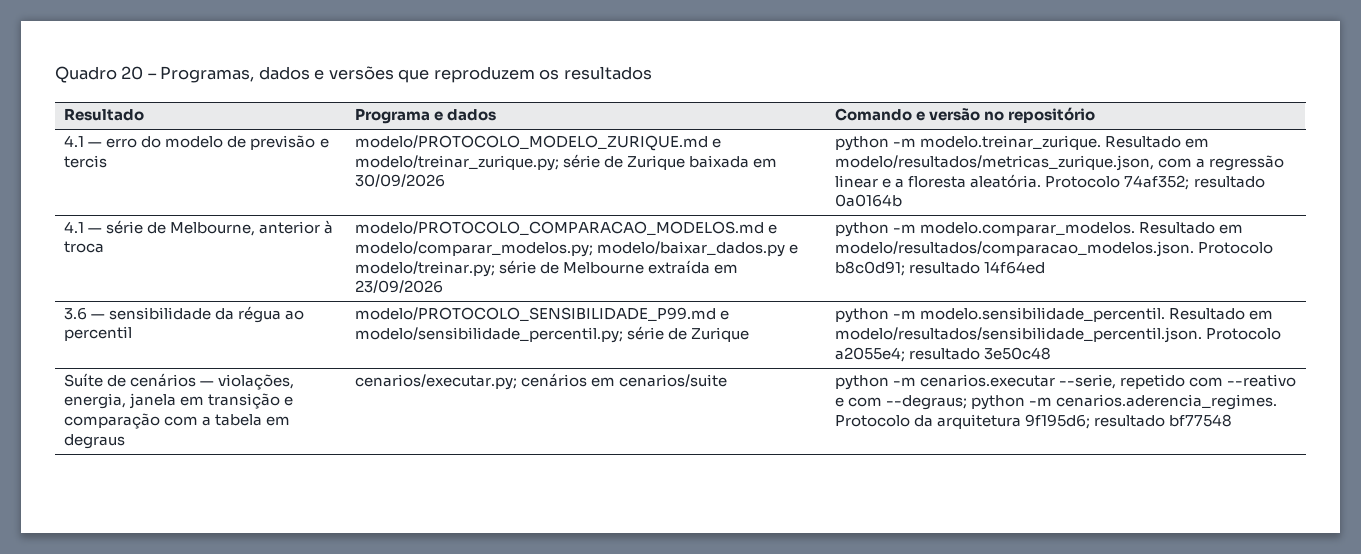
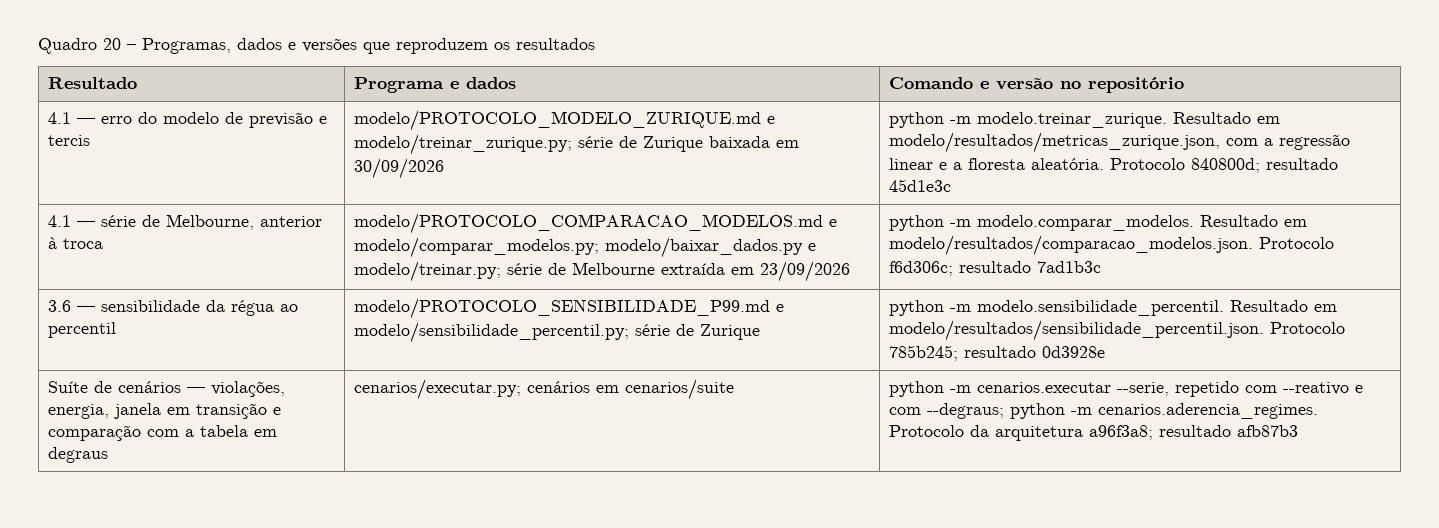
- 4.1 — erro do modelo de previsão e tercis | modelo/PROTOCOLO_MODELO_ZURIQUE.md e modelo/treinar_zurique.py; série de Zurique baixada em 30/09/2026 | python -m modelo.treinar_zurique. Resultado em modelo/resultados/metricas_zurique.json, com a regressão linear e a floresta aleatória. Protocolo 74af352; resultado 0a0164b
+ 4.1 — erro do modelo de previsão e tercis | modelo/PROTOCOLO_MODELO_ZURIQUE.md e modelo/treinar_zurique.py; série de Zurique baixada em 30/09/2026 | python -m modelo.treinar_zurique. Resultado em modelo/resultados/metricas_zurique.json, com a regressão linear e a floresta aleatória. Protocolo 840800d; resultado 45d1e3c
- 4.1 — série de Melbourne, anterior à troca | modelo/PROTOCOLO_COMPARACAO_MODELOS.md e modelo/comparar_modelos.py; modelo/baixar_dados.py e modelo/treinar.py; série de Melbourne extraída em 23/09/2026 | python -m modelo.comparar_modelos. Resultado em modelo/resultados/comparacao_modelos.json. Protocolo b8c0d91; resultado 14f64ed
+ 4.1 — série de Melbourne, anterior à troca | modelo/PROTOCOLO_COMPARACAO_MODELOS.md e modelo/comparar_modelos.py; modelo/baixar_dados.py e modelo/treinar.py; série de Melbourne extraída em 23/09/2026 | python -m modelo.comparar_modelos. Resultado em modelo/resultados/comparacao_modelos.json. Protocolo f6d306c; resultado 7ad1b3c
- 3.6 — sensibilidade da régua ao percentil | modelo/PROTOCOLO_SENSIBILIDADE_P99.md e modelo/sensibilidade_percentil.py; série de Zurique | python -m modelo.sensibilidade_percentil. Resultado em modelo/resultados/sensibilidade_percentil.json. Protocolo a2055e4; resultado 3e50c48
+ 3.6 — sensibilidade da régua ao percentil | modelo/PROTOCOLO_SENSIBILIDADE_P99.md e modelo/sensibilidade_percentil.py; série de Zurique | python -m modelo.sensibilidade_percentil. Resultado em modelo/resultados/sensibilidade_percentil.json. Protocolo 785b245; resultado 0d3928e
- Suíte de cenários — violações, energia, janela em transição e comparação com a tabela em degraus | cenarios/executar.py; cenários em cenarios/suite | python -m cenarios.executar --serie, repetido com --reativo e com --degraus; python -m cenarios.aderencia_regimes. Protocolo da arquitetura 9f195d6; resultado bf77548
+ Suíte de cenários — violações, energia, janela em transição e comparação com a tabela em degraus | cenarios/executar.py; cenários em cenarios/suite | python -m cenarios.executar --serie, repetido com --reativo e com --degraus; python -m cenarios.aderencia_regimes. Protocolo da arquitetura a96f3a8; resultado afb87b3

